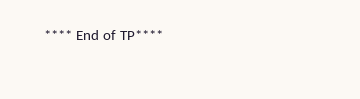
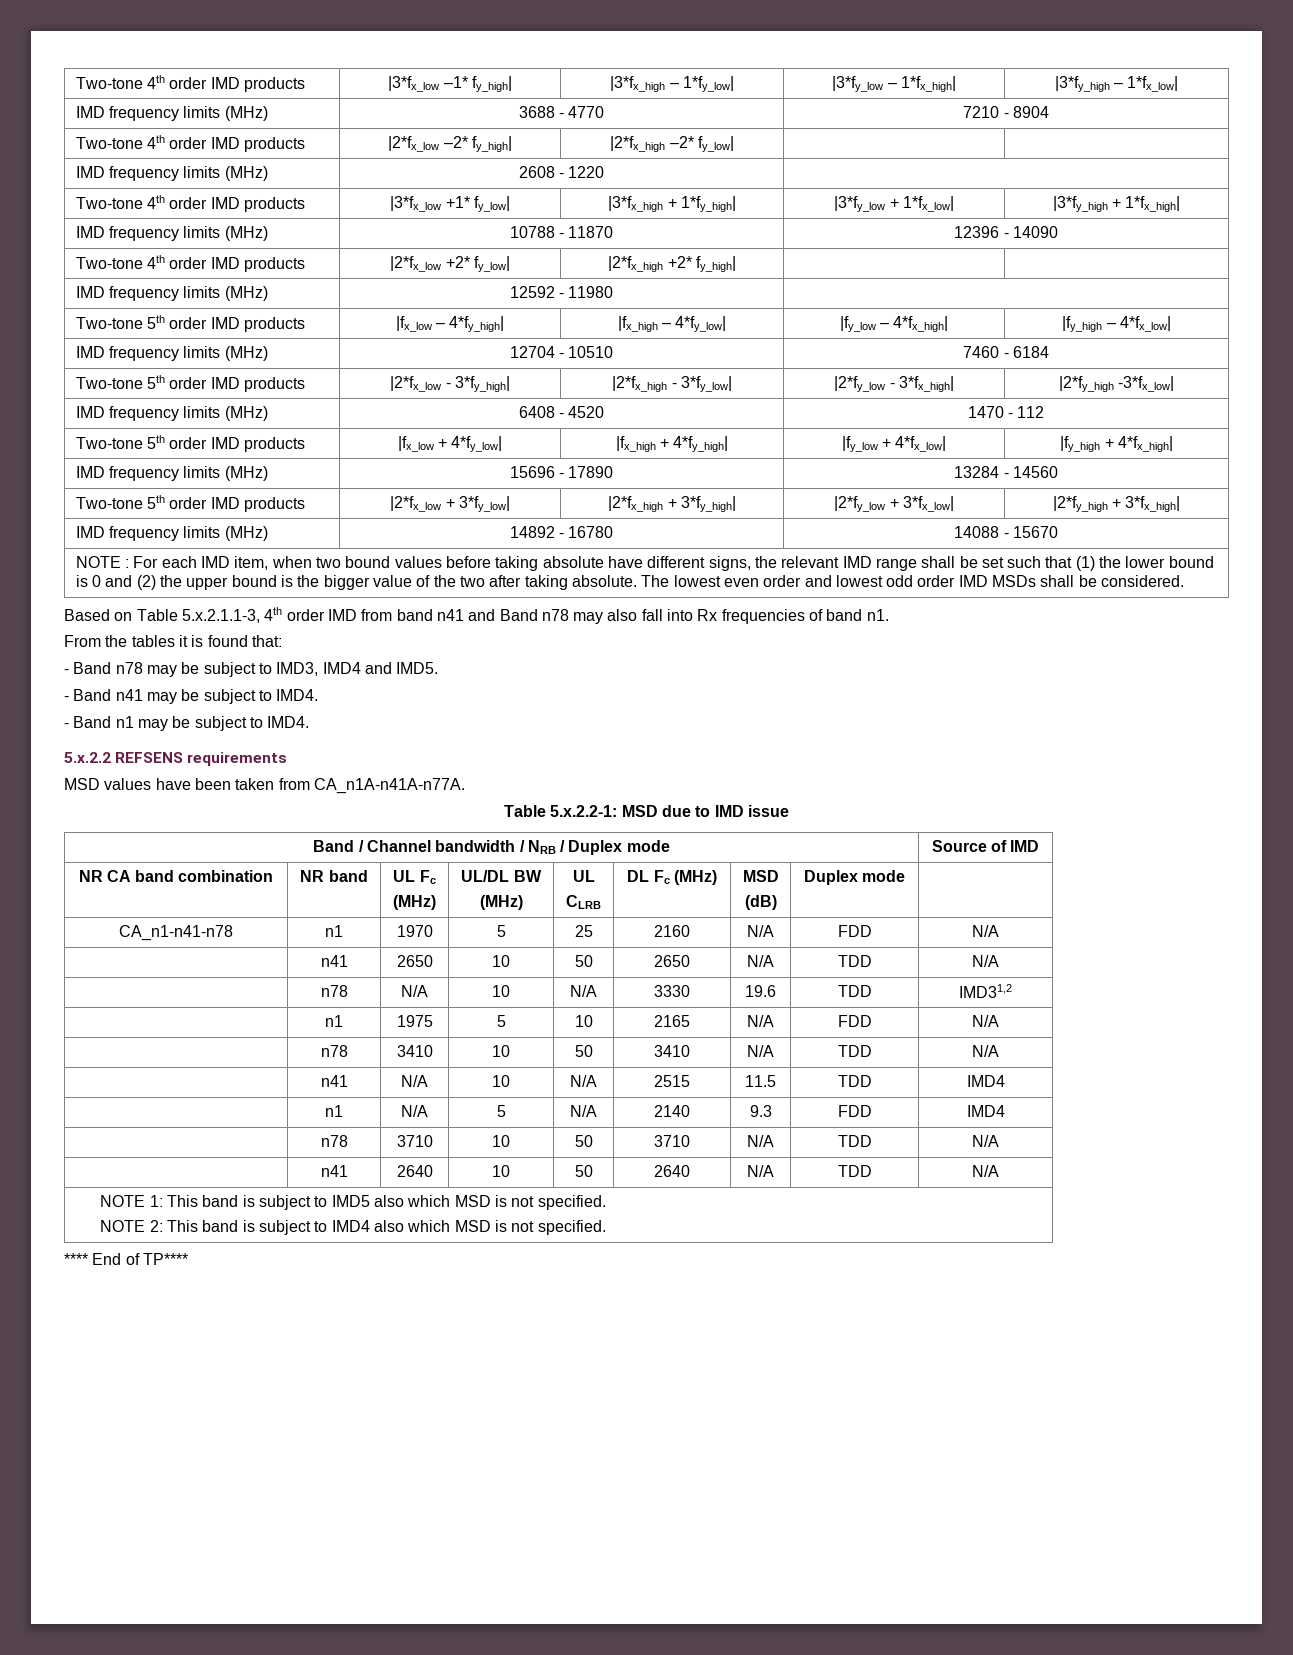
+ Two-tone 4th order IMD products | |3*fx_low –1* fy_high| | |3*fx_high – 1*fy_low| | |3*fy_low – 1*fx_high| | |3*fy_high – 1*fx_low|
+ IMD frequency limits (MHz) | 3688 - 4770 | 7210 - 8904
+ Two-tone 4th order IMD products | |2*fx_low –2* fy_high| | |2*fx_high –2* fy_low| | |
+ IMD frequency limits (MHz) | 2608 - 1220 |
+ Two-tone 4th order IMD products | |3*fx_low +1* fy_low| | |3*fx_high + 1*fy_high| | |3*fy_low + 1*fx_low| | |3*fy_high + 1*fx_high|
+ IMD frequency limits (MHz) | 10788 - 11870 | 12396 - 14090
+ Two-tone 4th order IMD products | |2*fx_low +2* fy_low| | |2*fx_high +2* fy_high| | |
+ IMD frequency limits (MHz) | 12592 - 11980 |
+ Two-tone 5th order IMD products | |fx_low – 4*fy_high| | |fx_high – 4*fy_low| | |fy_low – 4*fx_high| | |fy_high – 4*fx_low|
+ IMD frequency limits (MHz) | 12704 - 10510 | 7460 - 6184
+ Two-tone 5th order IMD products | |2*fx_low - 3*fy_high| | |2*fx_high - 3*fy_low| | |2*fy_low - 3*fx_high| | |2*fy_high -3*fx_low|
+ IMD frequency limits (MHz) | 6408 - 4520 | 1470 - 112
+ Two-tone 5th order IMD products | |fx_low + 4*fy_low| | |fx_high + 4*fy_high| | |fy_low + 4*fx_low| | |fy_high + 4*fx_high|
+ IMD frequency limits (MHz) | 15696 - 17890 | 13284 - 14560
+ Two-tone 5th order IMD products | |2*fx_low + 3*fy_low| | |2*fx_high + 3*fy_high| | |2*fy_low + 3*fx_low| | |2*fy_high + 3*fx_high|
+ IMD frequency limits (MHz) | 14892 - 16780 | 14088 - 15670
+ NOTE : For each IMD item, when two bound values before taking absolute have different signs, the relevant IMD range shall be set such that (1) the lower bound is 0 and (2) the upper bound is the bigger value of the two after taking absolute. The lowest even order and lowest odd order IMD MSDs shall be considered.
+ Based on Table 5.x.2.1.1-3, 4th order IMD from band n41 and Band n78 may also fall into Rx frequencies of band n1.
+ From the tables it is found that:
+ - Band n78 may be subject to IMD3, IMD4 and IMD5.
+ - Band n41 may be subject to IMD4.
+ - Band n1 may be subject to IMD4.
+ 5.x.2.2 REFSENS requirements
+ MSD values have been taken from CA_n1A-n41A-n77A.
+ Table 5.x.2.2-1: MSD due to IMD issue
+ Band / Channel bandwidth / NRB / Duplex mode | Source of IMD
+ NR CA band combination | NR band | UL Fc
+ (MHz) | UL/DL BW
+ (MHz) | UL
+ CLRB | DL Fc (MHz) | MSD
+ (dB) | Duplex mode |
+ CA_n1-n41-n78 | n1 | 1970 | 5 | 25 | 2160 | N/A | FDD | N/A
+ | n41 | 2650 | 10 | 50 | 2650 | N/A | TDD | N/A
+ | n78 | N/A | 10 | N/A | 3330 | 19.6 | TDD | IMD31,2
+ | n1 | 1975 | 5 | 10 | 2165 | N/A | FDD | N/A
+ | n78 | 3410 | 10 | 50 | 3410 | N/A | TDD | N/A
+ | n41 | N/A | 10 | N/A | 2515 | 11.5 | TDD | IMD4
+ | n1 | N/A | 5 | N/A | 2140 | 9.3 | FDD | IMD4
+ | n78 | 3710 | 10 | 50 | 3710 | N/A | TDD | N/A
+ | n41 | 2640 | 10 | 50 | 2640 | N/A | TDD | N/A
+ NOTE 1: This band is subject to IMD5 also which MSD is not specified.
+ NOTE 2: This band is subject to IMD4 also which MSD is not specified.

